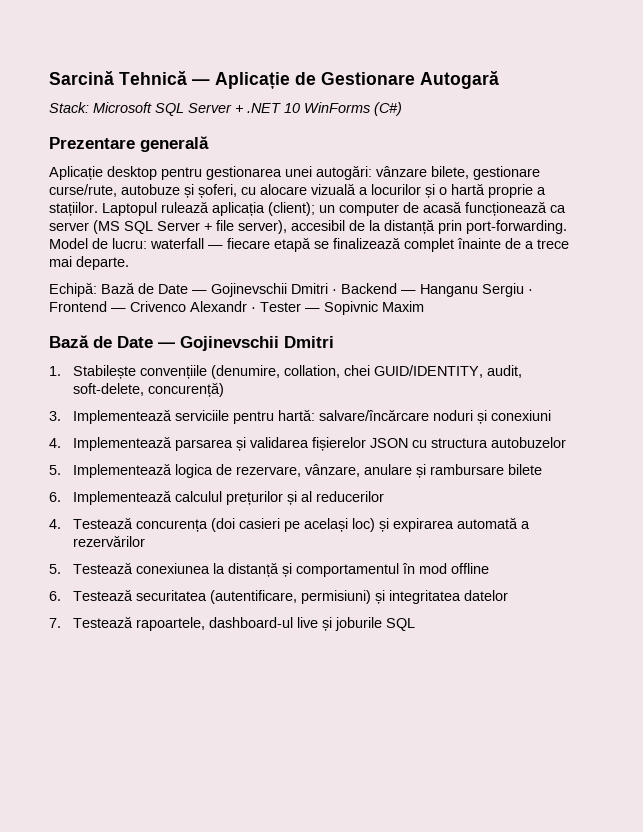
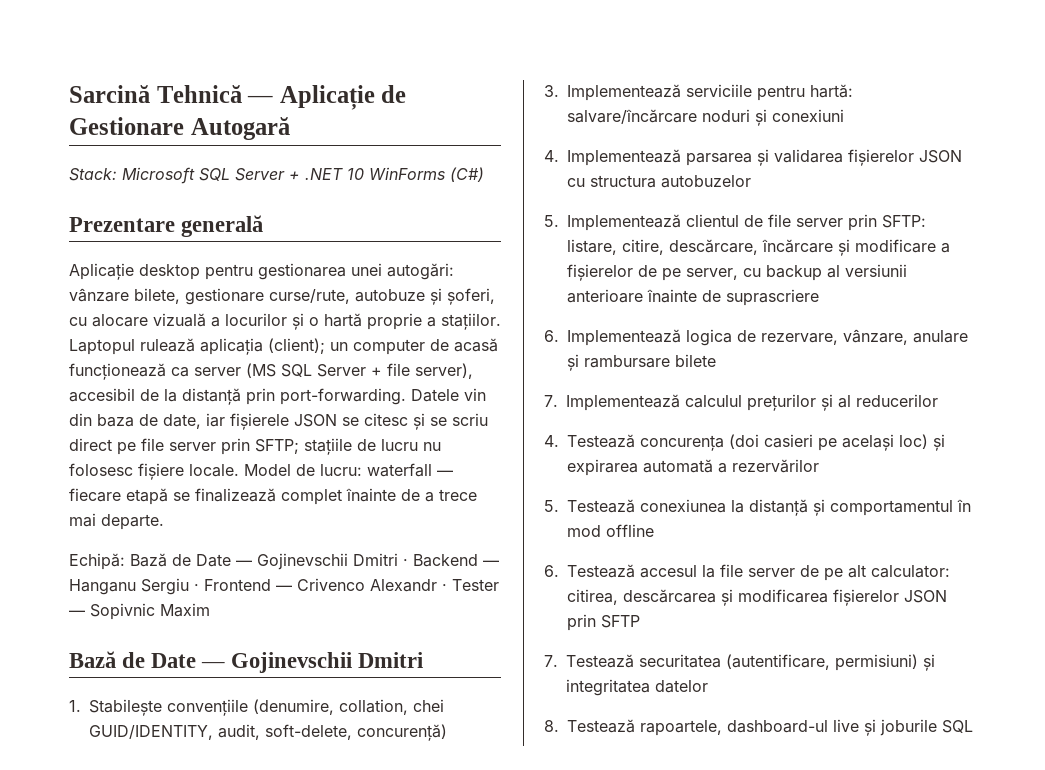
+ Datele vin din baza de date, iar fișierele JSON se citesc și se scriu direct pe file server prin SFTP; stațiile de lucru nu folosesc fișiere locale.
- 5. Implementează logica de rezervare, vânzare, anulare și rambursare bilete
+ 5. Implementează clientul de file server prin SFTP: listare, citire, descărcare, încărcare și modificare a fișierelor de pe server, cu backup al versiunii anterioare înainte de suprascriere
+ 6. Implementează logica de rezervare, vânzare, anulare și rambursare bilete
- 6. Implementează calculul prețurilor și al reducerilor
+ 7. Implementează calculul prețurilor și al reducerilor
- 6. Testează securitatea (autentificare, permisiuni) și integritatea datelor
+ 6. Testează accesul la file server de pe alt calculator: citirea, descărcarea și modificarea fișierelor JSON prin SFTP
+ 7. Testează securitatea (autentificare, permisiuni) și integritatea datelor
- 7. Testează rapoartele, dashboard-ul live și joburile SQL
+ 8. Testează rapoartele, dashboard-ul live și joburile SQL

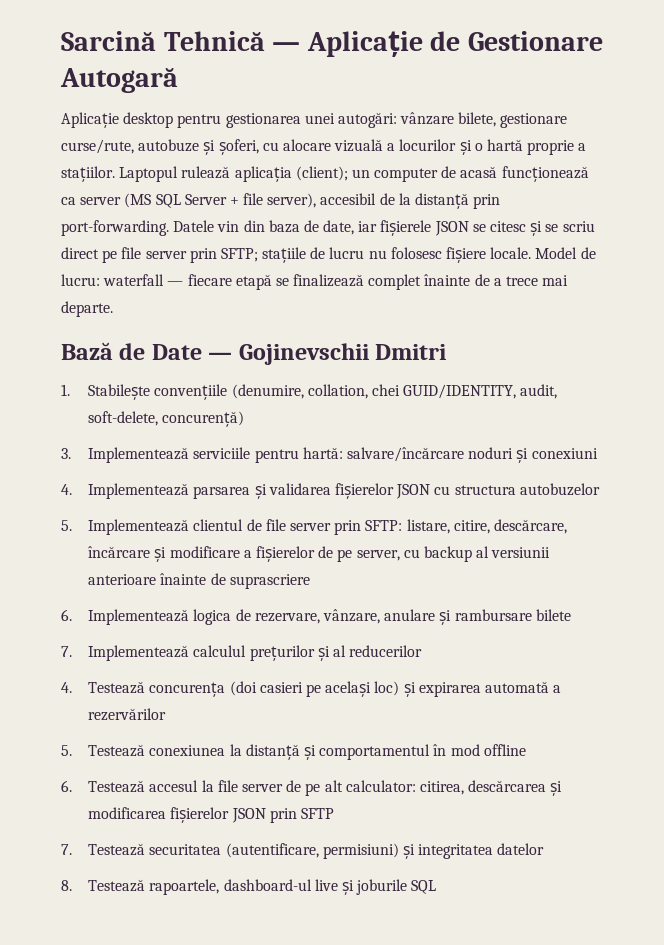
- Stack: Microsoft SQL Server + .NET 10 WinForms (C#)
- Prezentare generală
- Echipă: Bază de Date — Gojinevschii Dmitri · Backend — Hanganu Sergiu · Frontend — Crivenco Alexandr · Tester — Sopivnic Maxim

